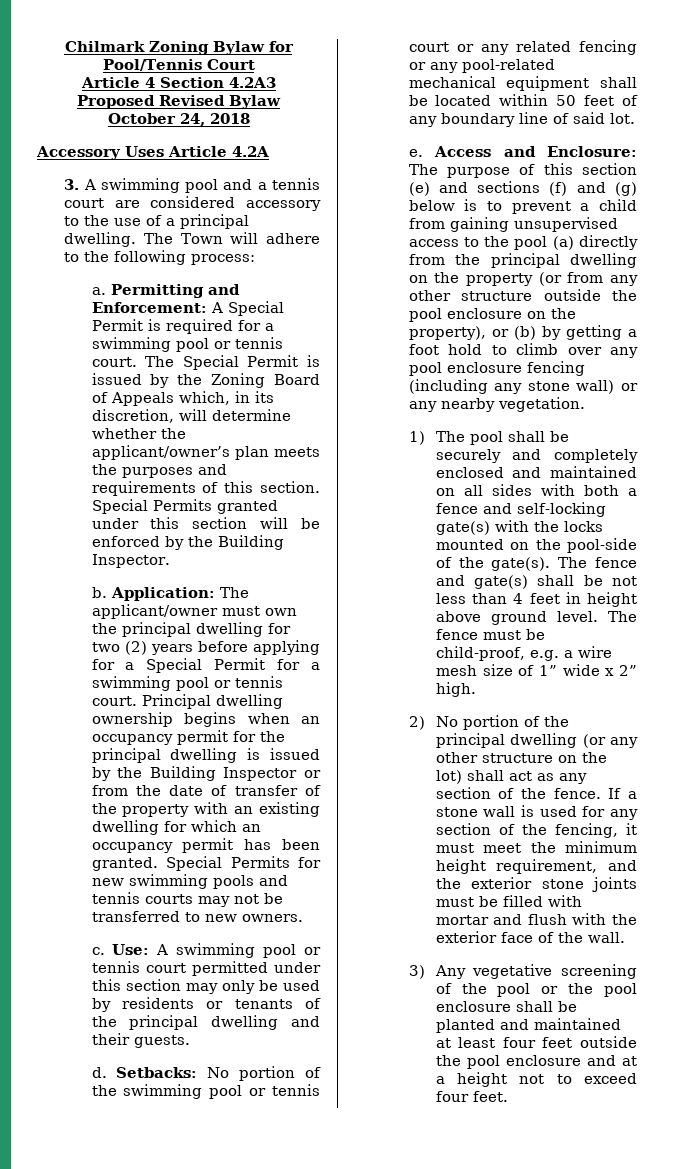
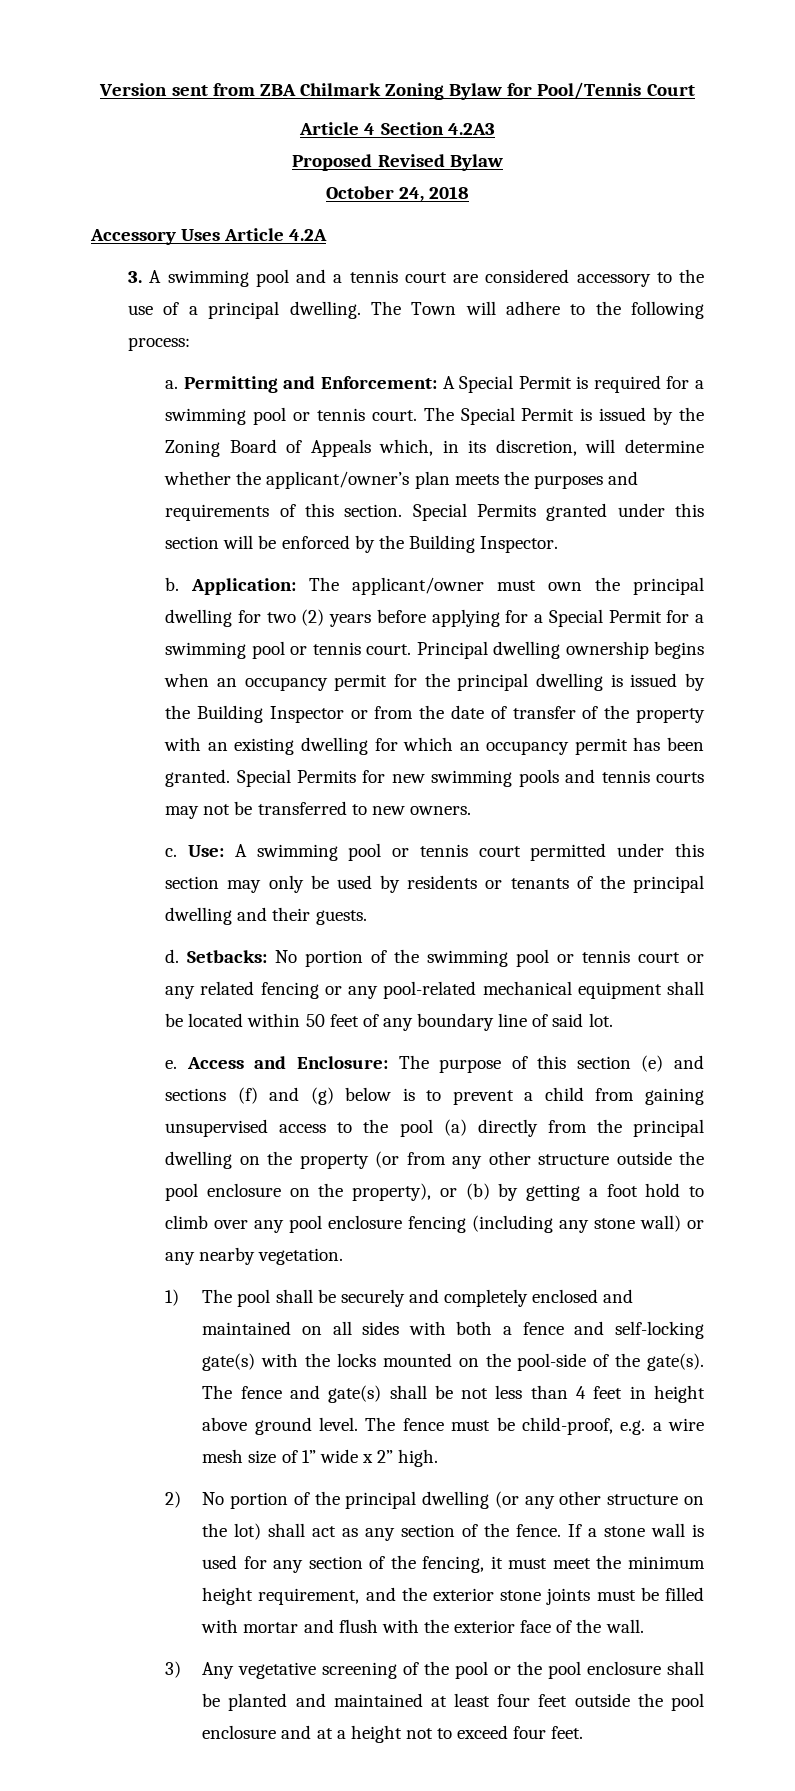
- Chilmark Zoning Bylaw for Pool/Tennis Court
+ Version sent from ZBA Chilmark Zoning Bylaw for Pool/Tennis Court

